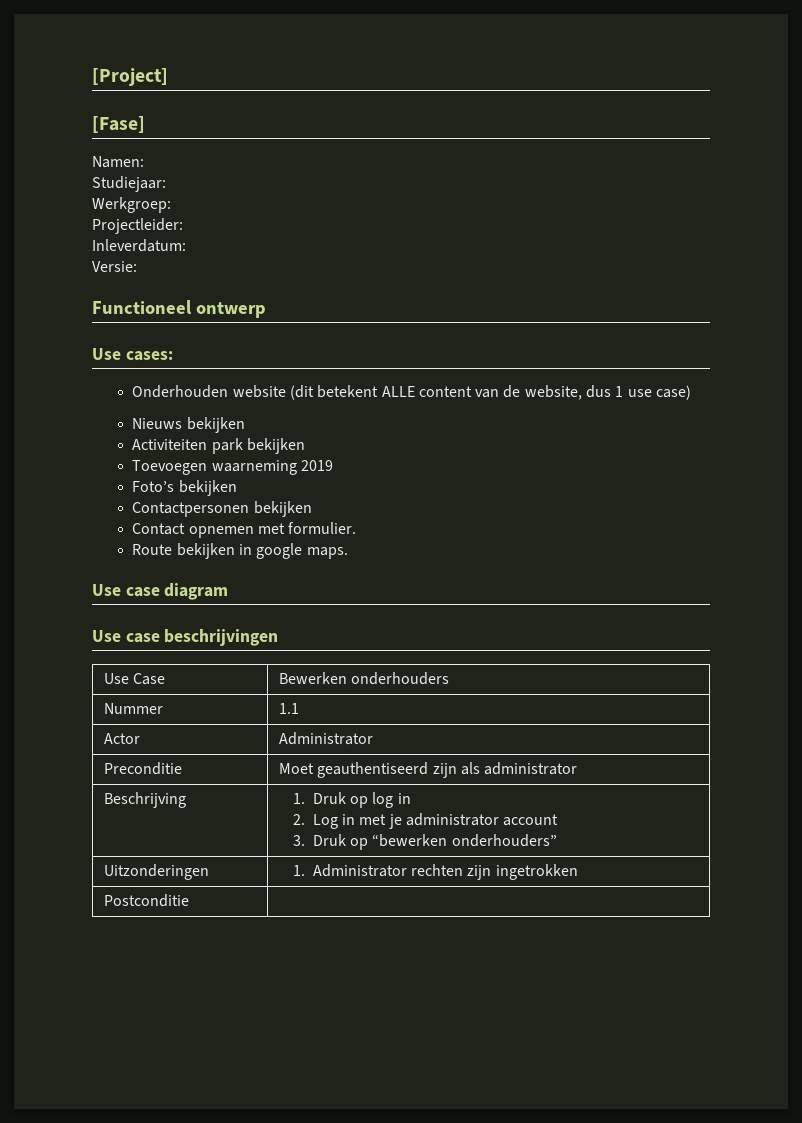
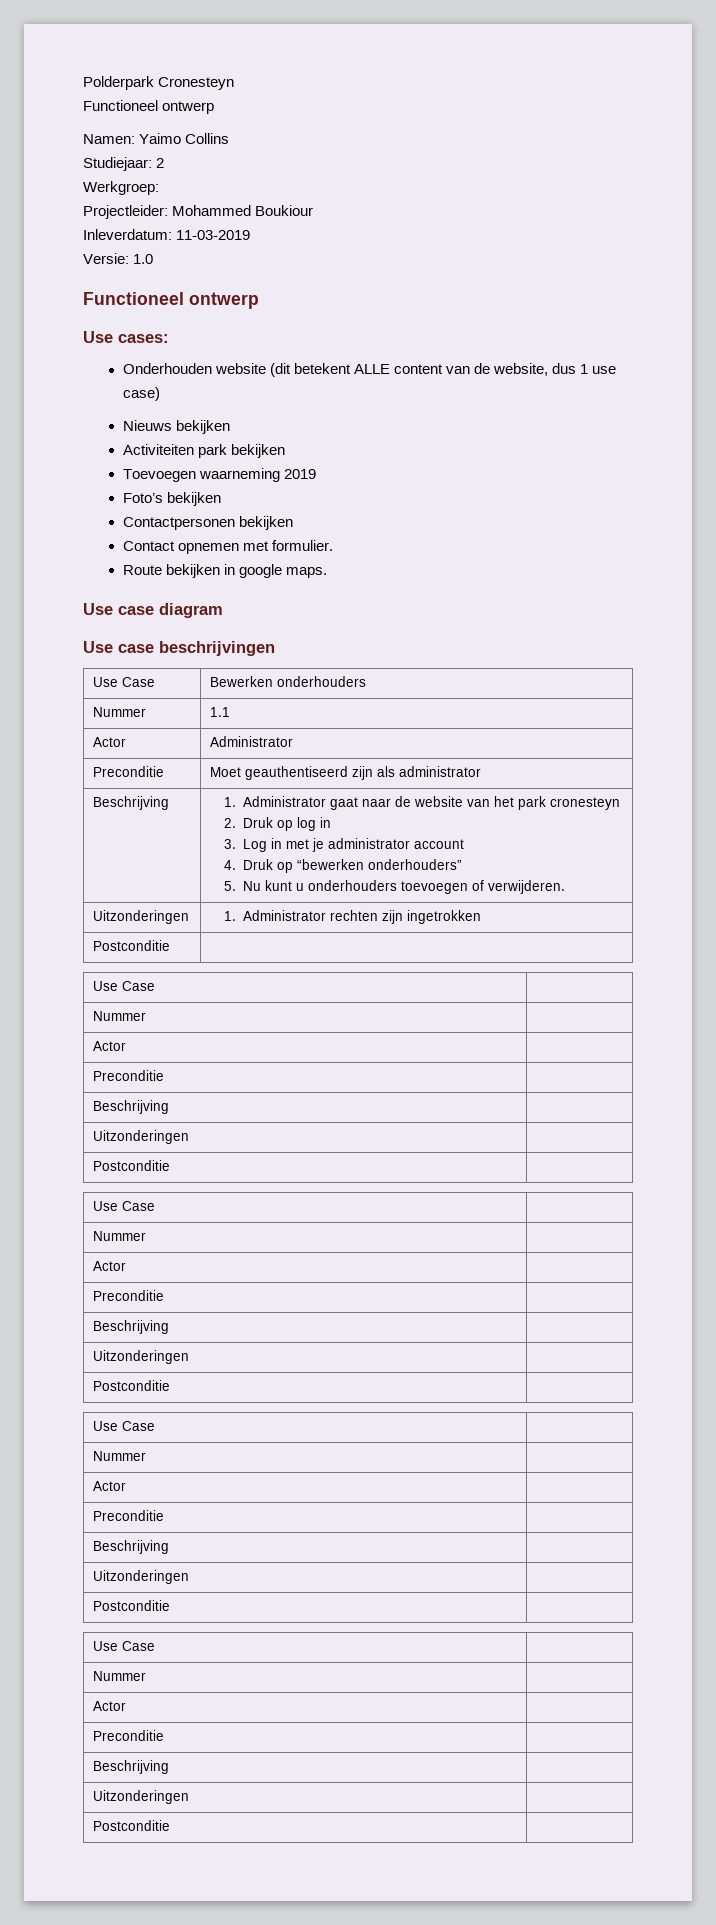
- [Project]
- [Fase]
+ Polderpark Cronesteyn
+ Functioneel ontwerp
- Namen:
+ Namen: Yaimo Collins
- Studiejaar:
+ Studiejaar: 2
- Projectleider:
+ Projectleider: Mohammed Boukiour
- Inleverdatum:
+ Inleverdatum: 11-03-2019
- Versie:
+ Versie: 1.0
- Beschrijving | 1. Druk op log in
- 2. Log in met je administrator account
- 3. Druk op “bewerken onderhouders”
+ Beschrijving | 1. Administrator gaat naar de website van het park cronesteyn
+ 2. Druk op log in
+ 3. Log in met je administrator account
+ 4. Druk op “bewerken onderhouders”
+ 5. Nu kunt u onderhouders toevoegen of verwijderen.
  Uitzonderingen | 1. Administrator rechten zijn ingetrokken
+ Postconditie |
+ Use Case |
+ Nummer |
+ Actor |
+ Preconditie |
+ Beschrijving |
+ Uitzonderingen |
+ Postconditie |
+ Use Case |
+ Nummer |
+ Actor |
+ Preconditie |
+ Beschrijving |
+ Uitzonderingen |
+ Postconditie |
+ Use Case |
+ Nummer |
+ Actor |
+ Preconditie |
+ Beschrijving |
+ Uitzonderingen |
+ Postconditie |
+ Use Case |
+ Nummer |
+ Actor |
+ Preconditie |
+ Beschrijving |
+ Uitzonderingen |

